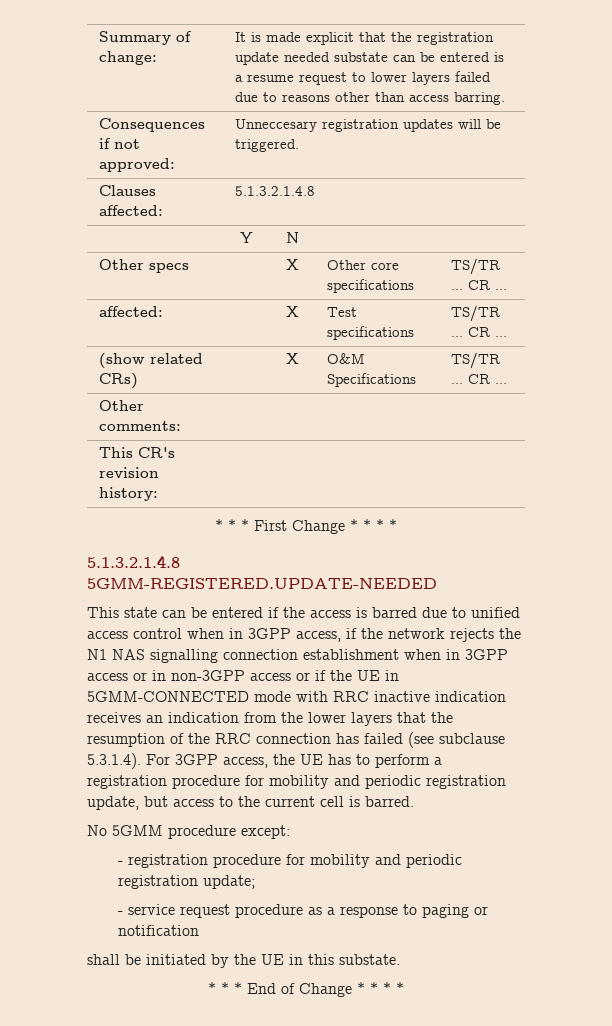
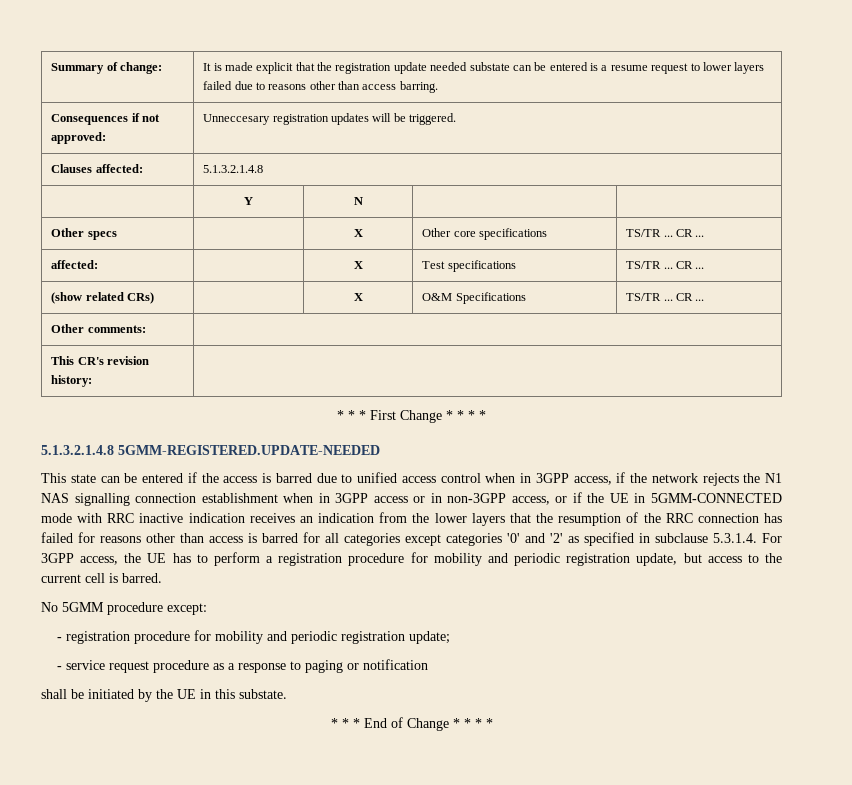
- This state can be entered if the access is barred due to unified access control when in 3GPP access, if the network rejects the N1 NAS signalling connection establishment when in 3GPP access or in non-3GPP access or if the UE in 5GMM-CONNECTED mode with RRC inactive indication receives an indication from the lower layers that the resumption of the RRC connection has failed (see subclause 5.3.1.4). For 3GPP access, the UE has to perform a registration procedure for mobility and periodic registration update, but access to the current cell is barred.
+ This state can be entered if the access is barred due to unified access control when in 3GPP access, if the network rejects the N1 NAS signalling connection establishment when in 3GPP access or in non-3GPP access, or if the UE in 5GMM-CONNECTED mode with RRC inactive indication receives an indication from the lower layers that the resumption of the RRC connection has failed for reasons other than access is barred for all categories except categories '0' and '2' as specified in subclause 5.3.1.4. For 3GPP access, the UE has to perform a registration procedure for mobility and periodic registration update, but access to the current cell is barred.

